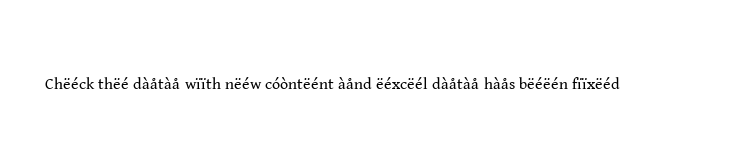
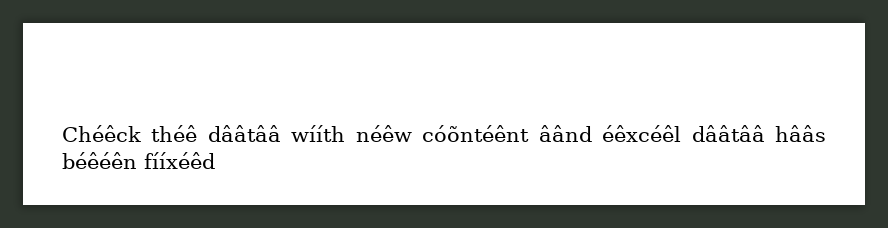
- Chëéck thëé dàåtàå wïïth nëéw cóòntëént àånd ëéxcëél dàåtàå hàås bëéëén fïïxëéd
+ Chéêck théê dââtââ wííth néêw cóõntéênt âând éêxcéêl dââtââ hââs béêéên fííxéêd

